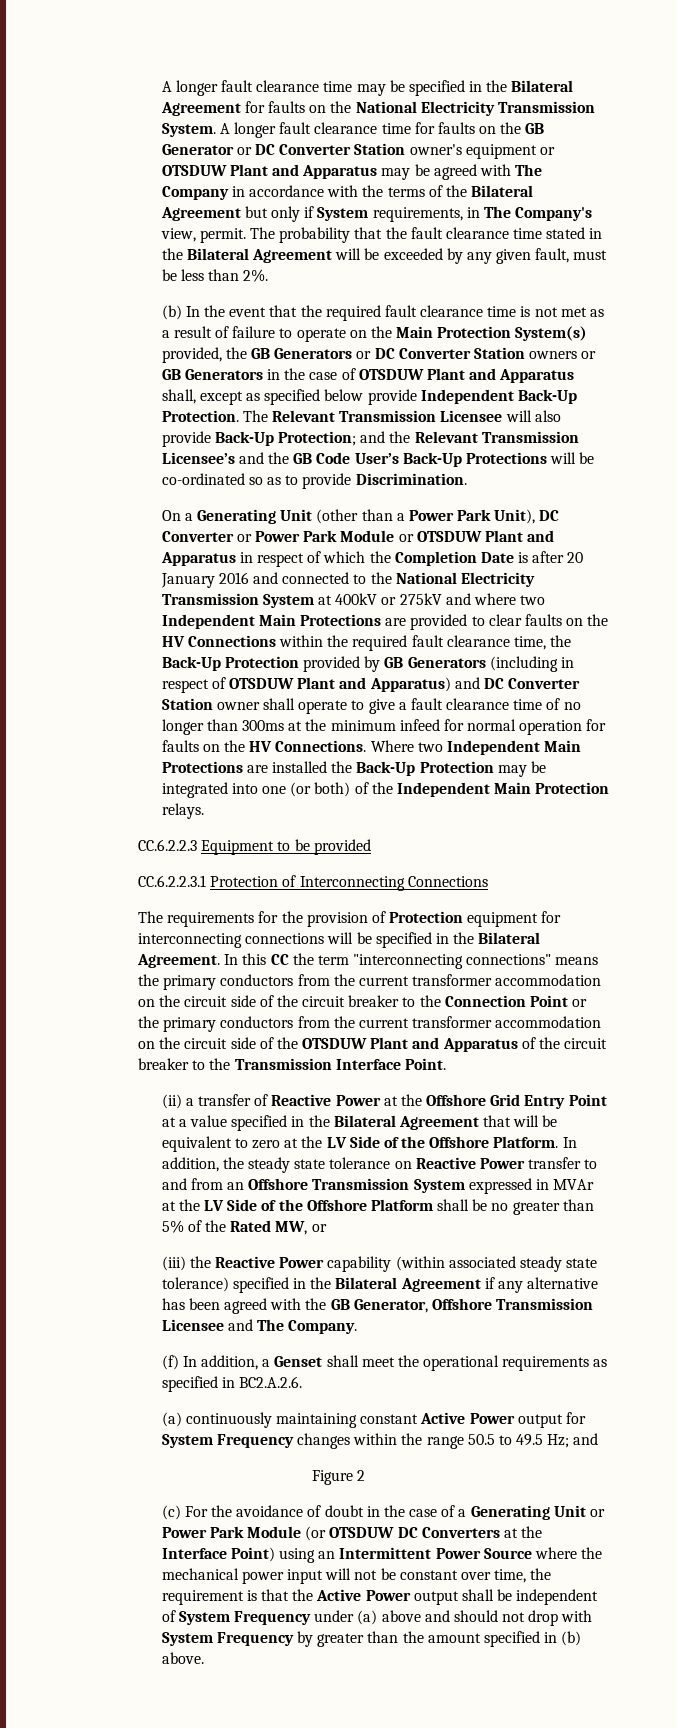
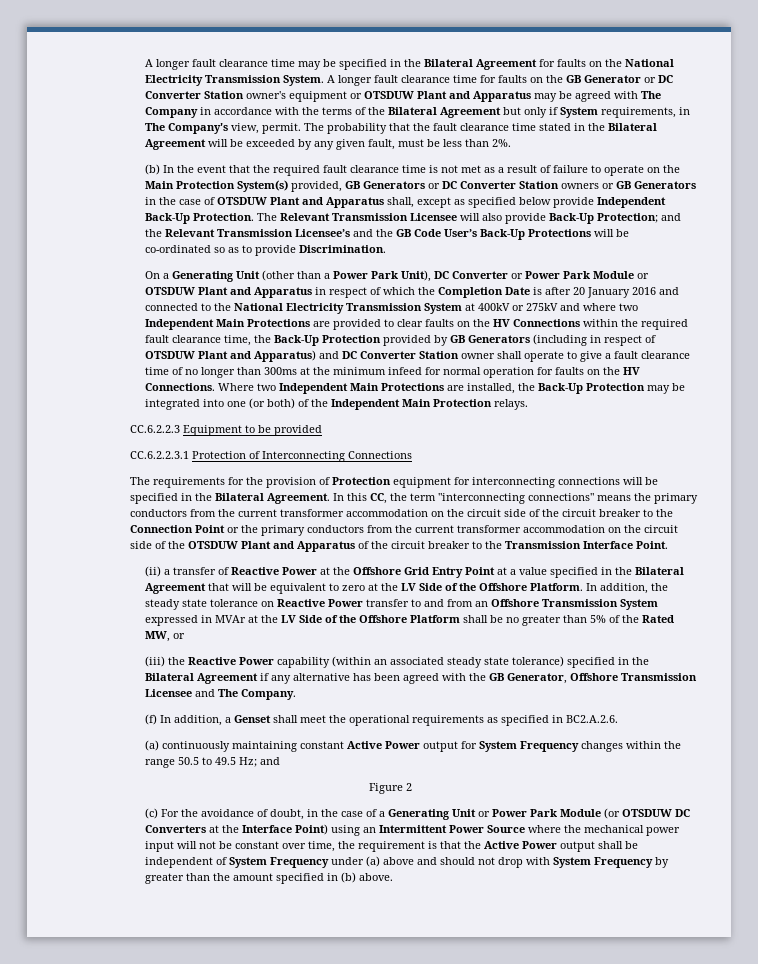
- (b) In the event that the required fault clearance time is not met as a result of failure to operate on the Main Protection System(s) provided, the GB Generators or DC Converter Station owners or GB Generators in the case of OTSDUW Plant and Apparatus shall, except as specified below provide Independent Back-Up Protection.
+ (b) In the event that the required fault clearance time is not met as a result of failure to operate on the Main Protection System(s) provided, GB Generators or DC Converter Station owners or GB Generators in the case of OTSDUW Plant and Apparatus shall, except as specified below provide Independent Back-Up Protection.
- Where two Independent Main Protections are installed the Back-Up Protection may be integrated into one (or both) of the Independent Main Protection relays.
+ Where two Independent Main Protections are installed, the Back-Up Protection may be integrated into one (or both) of the Independent Main Protection relays.
- In this CC the term "interconnecting connections" means the primary conductors from the current transformer accommodation on the circuit side of the circuit breaker to the Connection Point or the primary conductors from the current transformer accommodation on the circuit side of the OTSDUW Plant and Apparatus of the circuit breaker to the Transmission Interface Point.
+ In this CC, the term "interconnecting connections" means the primary conductors from the current transformer accommodation on the circuit side of the circuit breaker to the Connection Point or the primary conductors from the current transformer accommodation on the circuit side of the OTSDUW Plant and Apparatus of the circuit breaker to the Transmission Interface Point.
- (iii) the Reactive Power capability (within associated steady state tolerance) specified in the Bilateral Agreement if any alternative has been agreed with the GB Generator, Offshore Transmission Licensee and The Company.
+ (iii) the Reactive Power capability (within an associated steady state tolerance) specified in the Bilateral Agreement if any alternative has been agreed with the GB Generator, Offshore Transmission Licensee and The Company.
- (c) For the avoidance of doubt in the case of a Generating Unit or Power Park Module (or OTSDUW DC Converters at the Interface Point) using an Intermittent Power Source where the mechanical power input will not be constant over time, the requirement is that the Active Power output shall be independent of System Frequency under (a) above and should not drop with System Frequency by greater than the amount specified in (b) above.
+ (c) For the avoidance of doubt, in the case of a Generating Unit or Power Park Module (or OTSDUW DC Converters at the Interface Point) using an Intermittent Power Source where the mechanical power input will not be constant over time, the requirement is that the Active Power output shall be independent of System Frequency under (a) above and should not drop with System Frequency by greater than the amount specified in (b) above.

